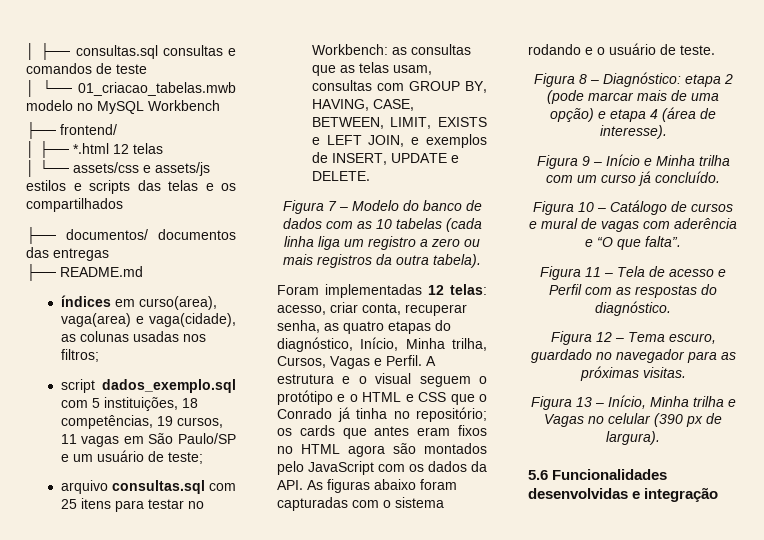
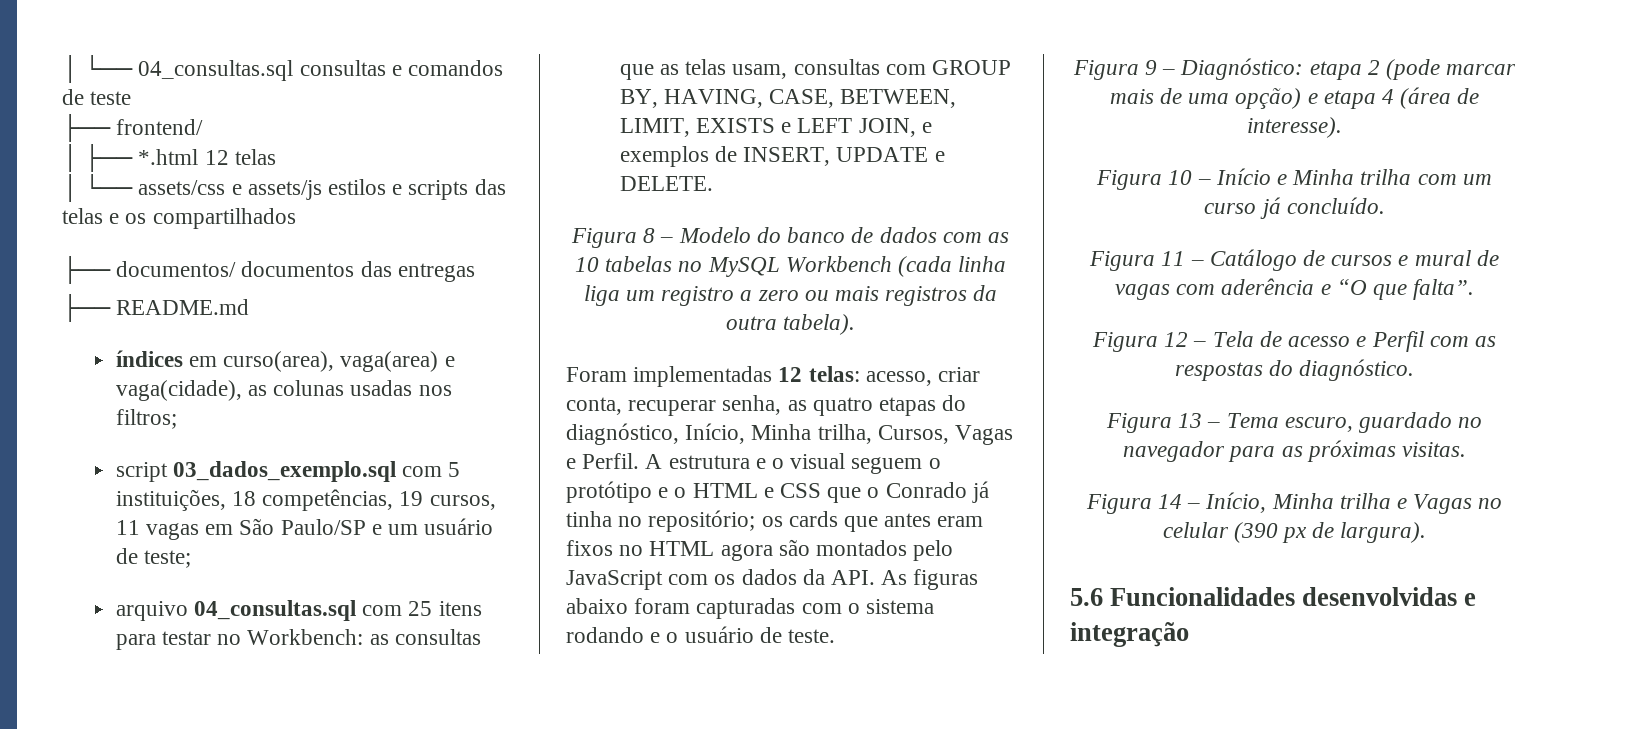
- │ ├── consultas.sql consultas e comandos de teste
+ │ └── 04_consultas.sql consultas e comandos de teste
- │ └── 01_criacao_tabelas.mwb modelo no MySQL Workbench
- script dados_exemplo.sql com 5 instituições, 18 competências, 19 cursos, 11 vagas em São Paulo/SP e um usuário de teste;
+ script 03_dados_exemplo.sql com 5 instituições, 18 competências, 19 cursos, 11 vagas em São Paulo/SP e um usuário de teste;
- arquivo consultas.sql com 25 itens para testar no Workbench: as consultas que as telas usam, consultas com GROUP BY, HAVING, CASE, BETWEEN, LIMIT, EXISTS e LEFT JOIN, e exemplos de INSERT, UPDATE e DELETE.
+ arquivo 04_consultas.sql com 25 itens para testar no Workbench: as consultas que as telas usam, consultas com GROUP BY, HAVING, CASE, BETWEEN, LIMIT, EXISTS e LEFT JOIN, e exemplos de INSERT, UPDATE e DELETE.
- Figura 7 – Modelo do banco de dados com as 10 tabelas (cada linha liga um registro a zero ou mais registros da outra tabela).
+ Figura 8 – Modelo do banco de dados com as 10 tabelas no MySQL Workbench (cada linha liga um registro a zero ou mais registros da outra tabela).
- Figura 8 – Diagnóstico: etapa 2 (pode marcar mais de uma opção) e etapa 4 (área de interesse).
+ Figura 9 – Diagnóstico: etapa 2 (pode marcar mais de uma opção) e etapa 4 (área de interesse).
- Figura 9 – Início e Minha trilha com um curso já concluído.
+ Figura 10 – Início e Minha trilha com um curso já concluído.
- Figura 10 – Catálogo de cursos e mural de vagas com aderência e “O que falta”.
+ Figura 11 – Catálogo de cursos e mural de vagas com aderência e “O que falta”.
- Figura 11 – Tela de acesso e Perfil com as respostas do diagnóstico.
+ Figura 12 – Tela de acesso e Perfil com as respostas do diagnóstico.
- Figura 12 – Tema escuro, guardado no navegador para as próximas visitas.
+ Figura 13 – Tema escuro, guardado no navegador para as próximas visitas.
- Figura 13 – Início, Minha trilha e Vagas no celular (390 px de largura).
+ Figura 14 – Início, Minha trilha e Vagas no celular (390 px de largura).

